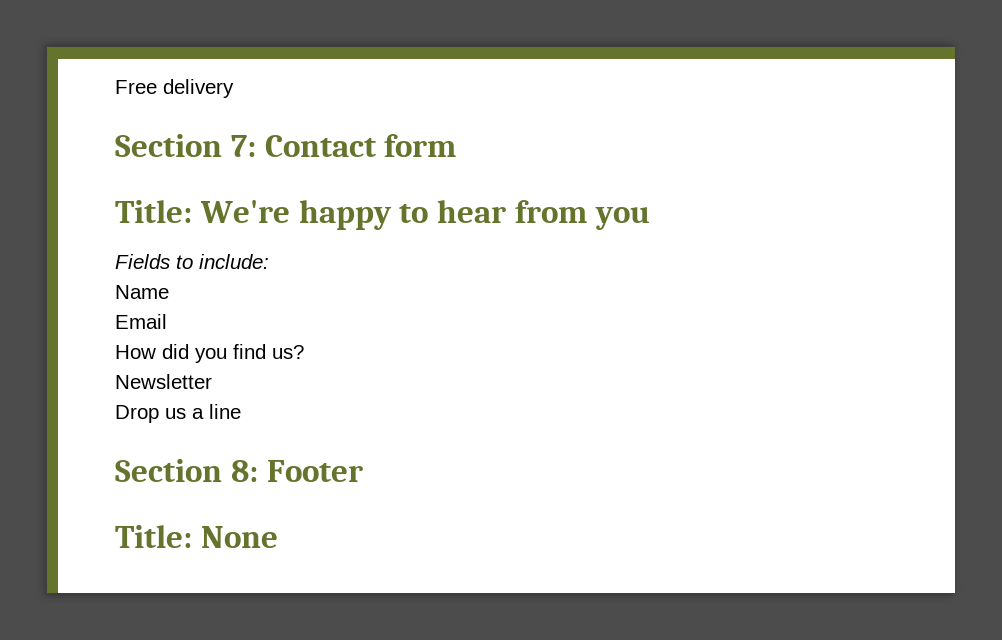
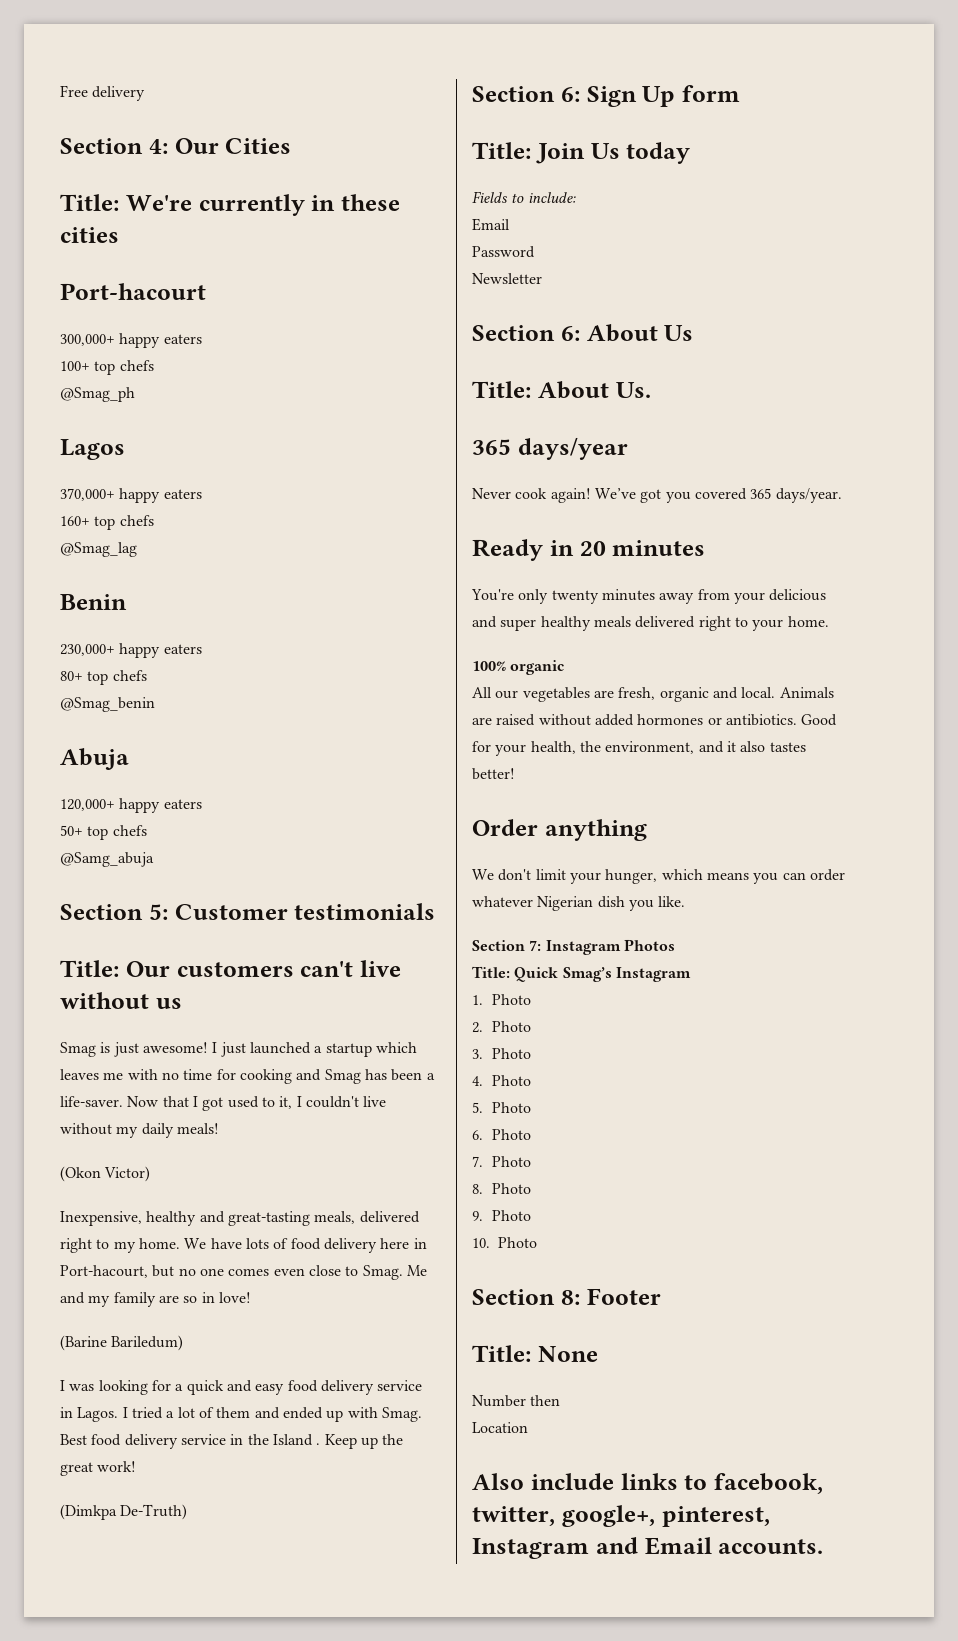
- Section 7: Contact form
- Title: We're happy to hear from you
+ Section 4: Our Cities
+ Title: We're currently in these cities
+ Port-hacourt
+ 300,000+ happy eaters
+ 100+ top chefs
+ @Smag_ph
+ Lagos
+ 370,000+ happy eaters
+ 160+ top chefs
+ @Smag_lag
+ Benin
+ 230,000+ happy eaters
+ 80+ top chefs
+ @Smag_benin
+ Abuja
+ 120,000+ happy eaters
+ 50+ top chefs
+ @Samg_abuja
+ Section 5: Customer testimonials
+ Title: Our customers can't live without us
+ Smag is just awesome! I just launched a startup which leaves me with no time for cooking and Smag has been a life-saver. Now that I got used to it, I couldn't live without my daily meals!
+ (Okon Victor)
+ Inexpensive, healthy and great-tasting meals, delivered right to my home. We have lots of food delivery here in Port-hacourt, but no one comes even close to Smag. Me and my family are so in love!
+ (Barine Bariledum)
+ I was looking for a quick and easy food delivery service in Lagos. I tried a lot of them and ended up with Smag. Best food delivery service in the Island . Keep up the great work!
+ (Dimkpa De-Truth)
+ Section 6: Sign Up form
+ Title: Join Us today
- Name
- How did you find us?
+ Password
  Newsletter
- Drop us a line
+ Section 6: About Us
+ Title: About Us.
+ 365 days/year
+ Never cook again! We’ve got you covered 365 days/year.
+ Ready in 20 minutes
+ You're only twenty minutes away from your delicious and super healthy meals delivered right to your home.
+ 100% organic
+ All our vegetables are fresh, organic and local. Animals are raised without added hormones or antibiotics. Good for your health, the environment, and it also tastes better!
+ Order anything
+ We don't limit your hunger, which means you can order whatever Nigerian dish you like.
+ Section 7: Instagram Photos
+ Title: Quick Smag’s Instagram
+ 1. Photo
+ 2. Photo
+ 3. Photo
+ 4. Photo
+ 5. Photo
+ 6. Photo
+ 7. Photo
+ 8. Photo
+ 9. Photo
+ 10. Photo
+ Number then
+ Location
+ Also include links to facebook, twitter, google+, pinterest, Instagram and Email accounts.

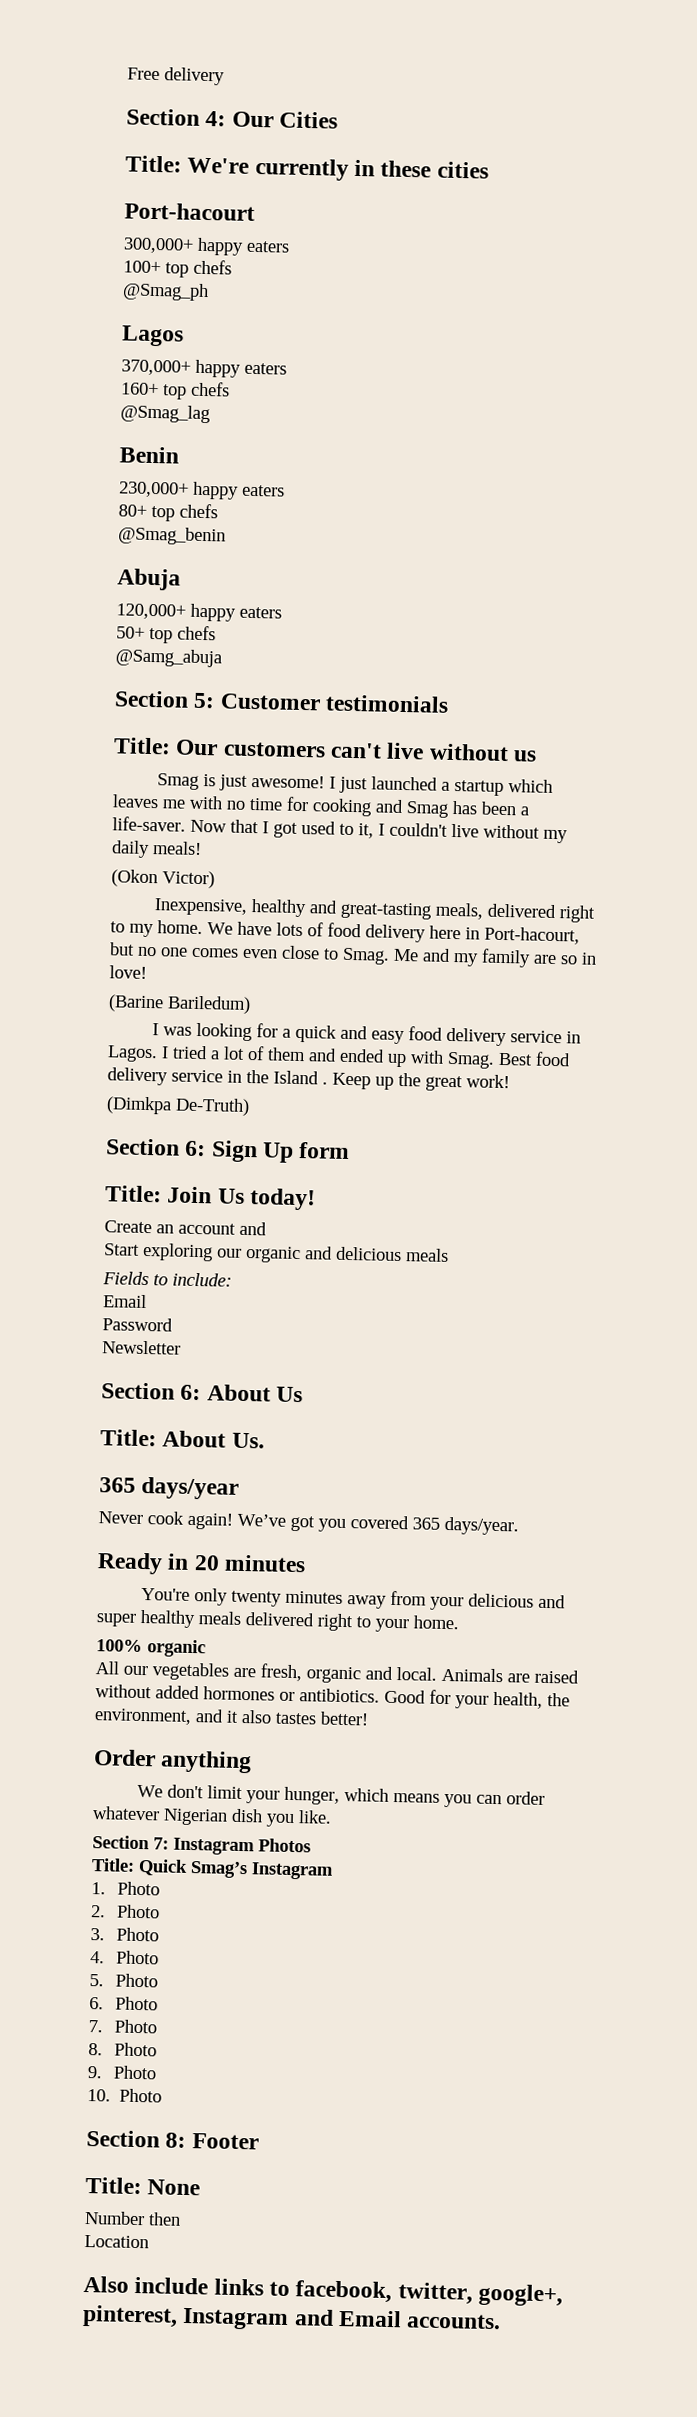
- Title: Join Us today
+ Title: Join Us today!
+ Create an account and
+ Start exploring our organic and delicious meals

